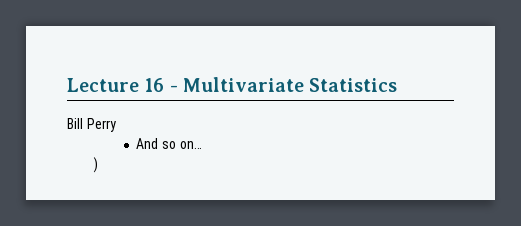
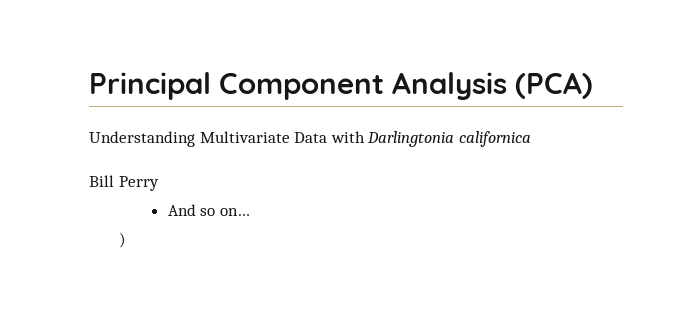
- Lecture 16 - Multivariate Statistics
+ Principal Component Analysis (PCA)
+ Understanding Multivariate Data with Darlingtonia californica

